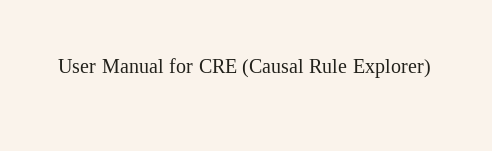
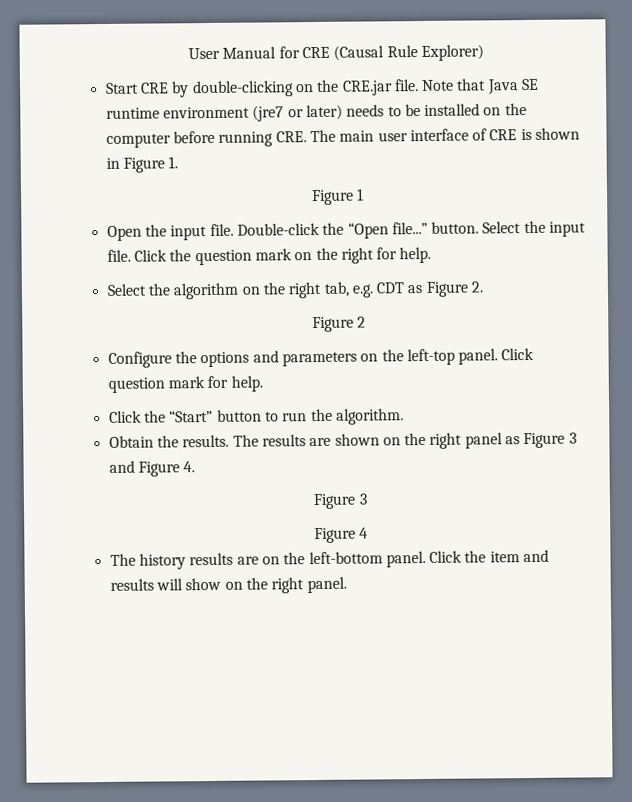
+ Start CRE by double-clicking on the CRE.jar file. Note that Java SE runtime environment (jre7 or later) needs to be installed on the computer before running CRE. The main user interface of CRE is shown in Figure 1.
+ Figure 1
+ Open the input file. Double-click the “Open file...” button. Select the input file. Click the question mark on the right for help.
+ Select the algorithm on the right tab, e.g. CDT as Figure 2.
+ Figure 2
+ Configure the options and parameters on the left-top panel. Click question mark for help.
+ Click the “Start” button to run the algorithm.
+ Obtain the results. The results are shown on the right panel as Figure 3 and Figure 4.
+ Figure 3
+ Figure 4
+ The history results are on the left-bottom panel. Click the item and results will show on the right panel.

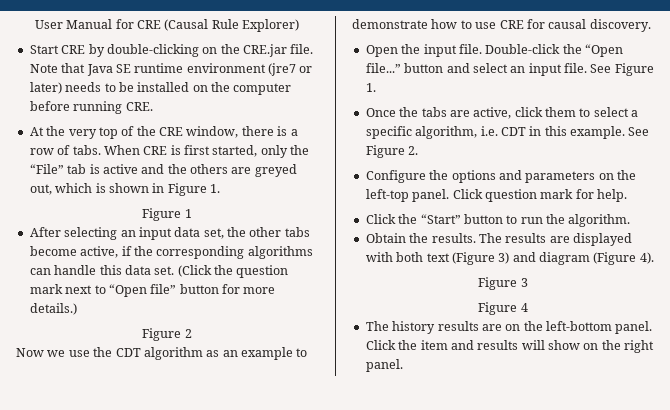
- Note that Java SE runtime environment (jre7 or later) needs to be installed on the computer before running CRE. The main user interface of CRE is shown in Figure 1.
+ Note that Java SE runtime environment (jre7 or later) needs to be installed on the computer before running CRE.
+ At the very top of the CRE window, there is a row of tabs. When CRE is first started, only the “File” tab is active and the others are greyed out, which is shown in Figure 1.
+ After selecting an input data set, the other tabs become active, if the corresponding algorithms can handle this data set. (Click the question mark next to “Open file” button for more details.)
+ Figure 2
+ Now we use the CDT algorithm as an example to demonstrate how to use CRE for causal discovery.
- Double-click the “Open file...” button. Select the input file. Click the question mark on the right for help.
- Select the algorithm on the right tab, e.g. CDT as Figure 2.
+ Double-click the “Open file...” button and select an input file. See Figure 1.
+ Once the tabs are active, click them to select a specific algorithm, i.e. CDT in this example. See Figure 2.
- Figure 2
- The results are shown on the right panel as Figure 3 and Figure 4.
+ The results are displayed with both text (Figure 3) and diagram (Figure 4).

